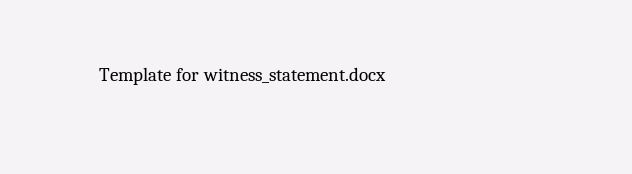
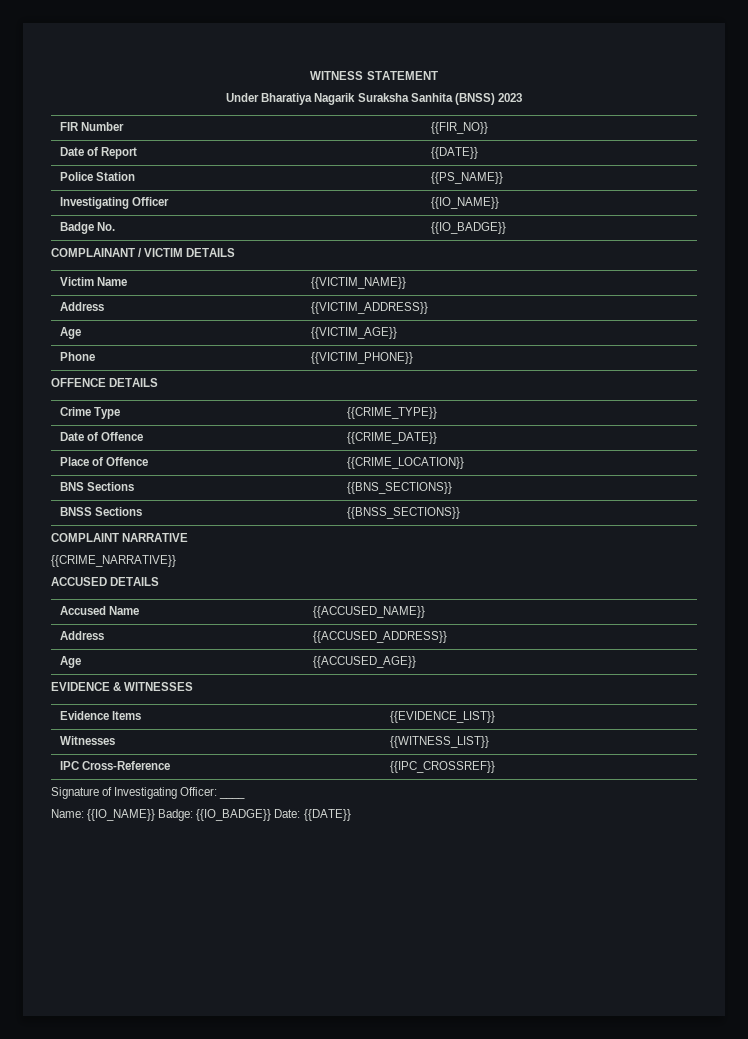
- Template for witness_statement.docx
+ WITNESS STATEMENT
+ Under Bharatiya Nagarik Suraksha Sanhita (BNSS) 2023
+ FIR Number | {{FIR_NO}}
+ Date of Report | {{DATE}}
+ Police Station | {{PS_NAME}}
+ Investigating Officer | {{IO_NAME}}
+ Badge No. | {{IO_BADGE}}
+ COMPLAINANT / VICTIM DETAILS
+ Victim Name | {{VICTIM_NAME}}
+ Address | {{VICTIM_ADDRESS}}
+ Age | {{VICTIM_AGE}}
+ Phone | {{VICTIM_PHONE}}
+ OFFENCE DETAILS
+ Crime Type | {{CRIME_TYPE}}
+ Date of Offence | {{CRIME_DATE}}
+ Place of Offence | {{CRIME_LOCATION}}
+ BNS Sections | {{BNS_SECTIONS}}
+ BNSS Sections | {{BNSS_SECTIONS}}
+ COMPLAINT NARRATIVE
+ {{CRIME_NARRATIVE}}
+ ACCUSED DETAILS
+ Accused Name | {{ACCUSED_NAME}}
+ Address | {{ACCUSED_ADDRESS}}
+ Age | {{ACCUSED_AGE}}
+ EVIDENCE & WITNESSES
+ Evidence Items | {{EVIDENCE_LIST}}
+ Witnesses | {{WITNESS_LIST}}
+ IPC Cross-Reference | {{IPC_CROSSREF}}
+ Signature of Investigating Officer: ____
+ Name: {{IO_NAME}} Badge: {{IO_BADGE}} Date: {{DATE}}

